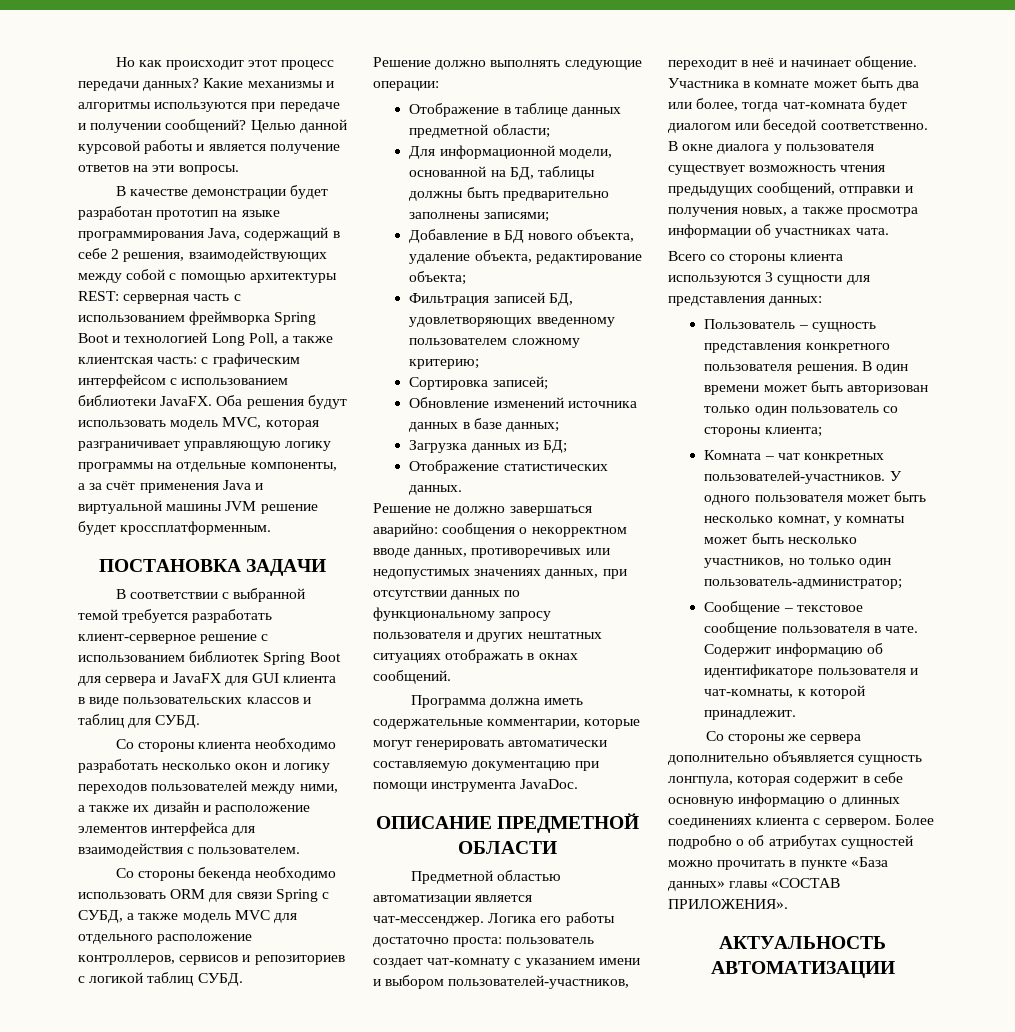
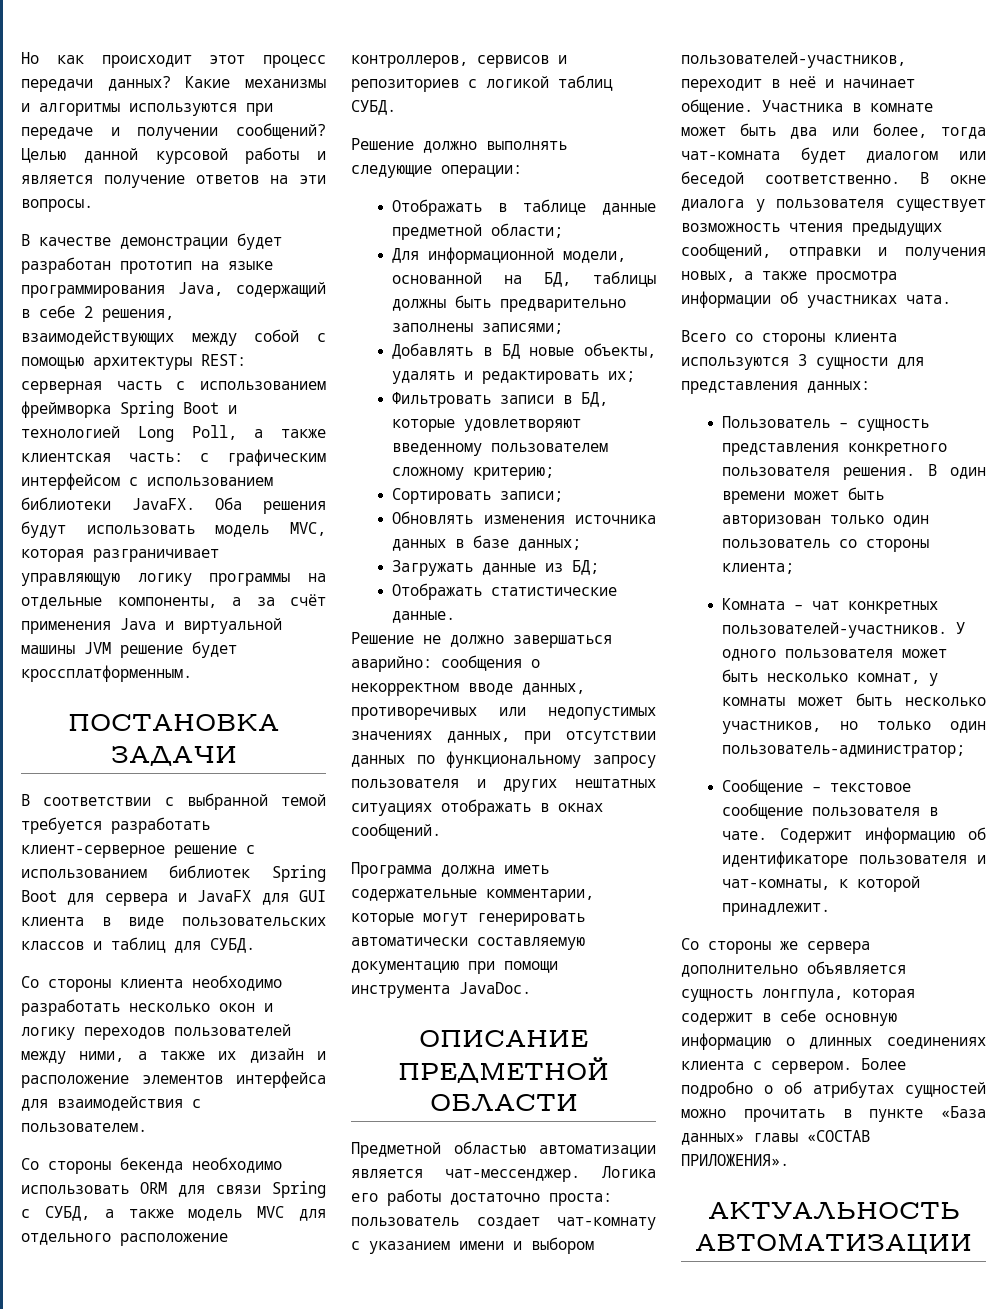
- Отображение в таблице данных предметной области;
+ Отображать в таблице данные предметной области;
- Добавление в БД нового объекта, удаление объекта, редактирование объекта;
- Фильтрация записей БД, удовлетворяющих введенному пользователем сложному критерию;
+ Добавлять в БД новые объекты, удалять и редактировать их;
+ Фильтровать записи в БД, которые удовлетворяют введенному пользователем сложному критерию;
- Сортировка записей;
- Обновление изменений источника данных в базе данных;
+ Сортировать записи;
+ Обновлять изменения источника данных в базе данных;
- Загрузка данных из БД;
+ Загружать данные из БД;
- Отображение статистических данных.
+ Отображать статистические данные.

